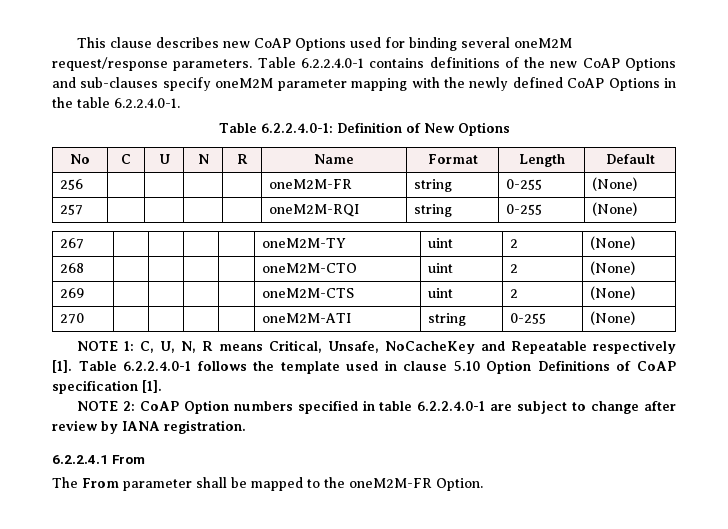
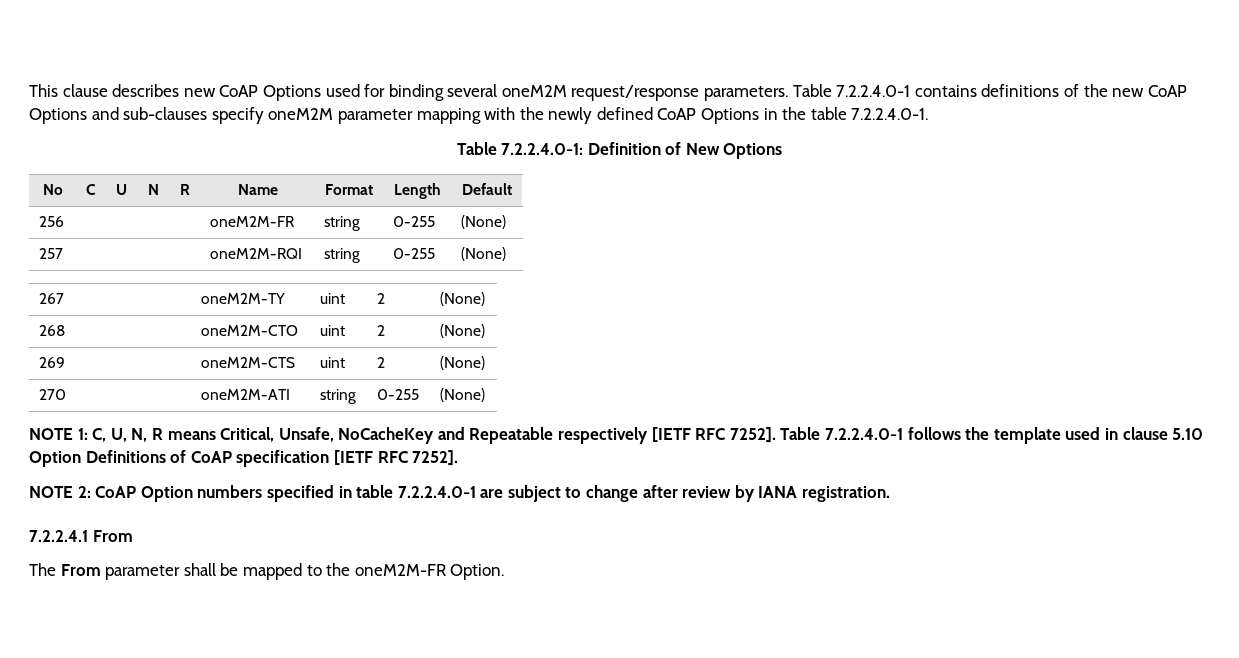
- Table 6.2.2.4.0-1 contains definitions of the new CoAP Options and sub-clauses specify oneM2M parameter mapping with the newly defined CoAP Options in the table 6.2.2.4.0-1.
- Table 6.2.2.4.0-1: Definition of New Options
+ Table 7.2.2.4.0-1 contains definitions of the new CoAP Options and sub-clauses specify oneM2M parameter mapping with the newly defined CoAP Options in the table 7.2.2.4.0-1.
+ Table 7.2.2.4.0-1: Definition of New Options
- NOTE 1: C, U, N, R means Critical, Unsafe, NoCacheKey and Repeatable respectively [1]. Table 6.2.2.4.0-1 follows the template used in clause 5.10 Option Definitions of CoAP specification [1].
+ NOTE 1: C, U, N, R means Critical, Unsafe, NoCacheKey and Repeatable respectively [IETF RFC 7252]. Table 7.2.2.4.0-1 follows the template used in clause 5.10 Option Definitions of CoAP specification [IETF RFC 7252].
- NOTE 2: CoAP Option numbers specified in table 6.2.2.4.0-1 are subject to change after review by IANA registration.
+ NOTE 2: CoAP Option numbers specified in table 7.2.2.4.0-1 are subject to change after review by IANA registration.
- 6.2.2.4.1 From
+ 7.2.2.4.1 From

